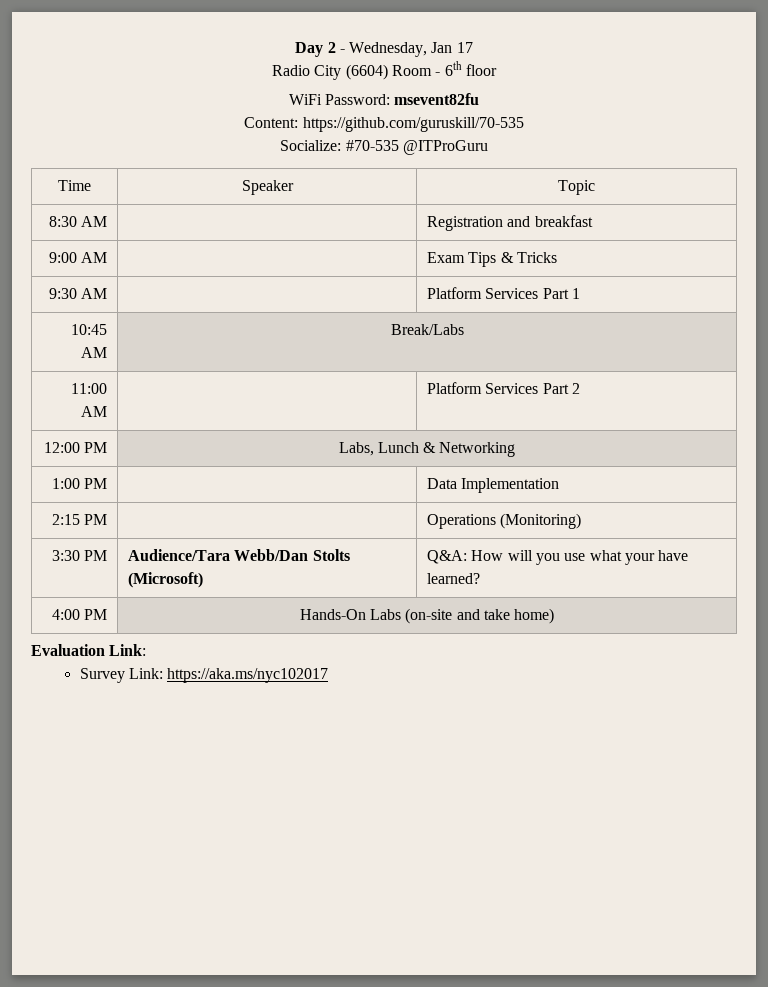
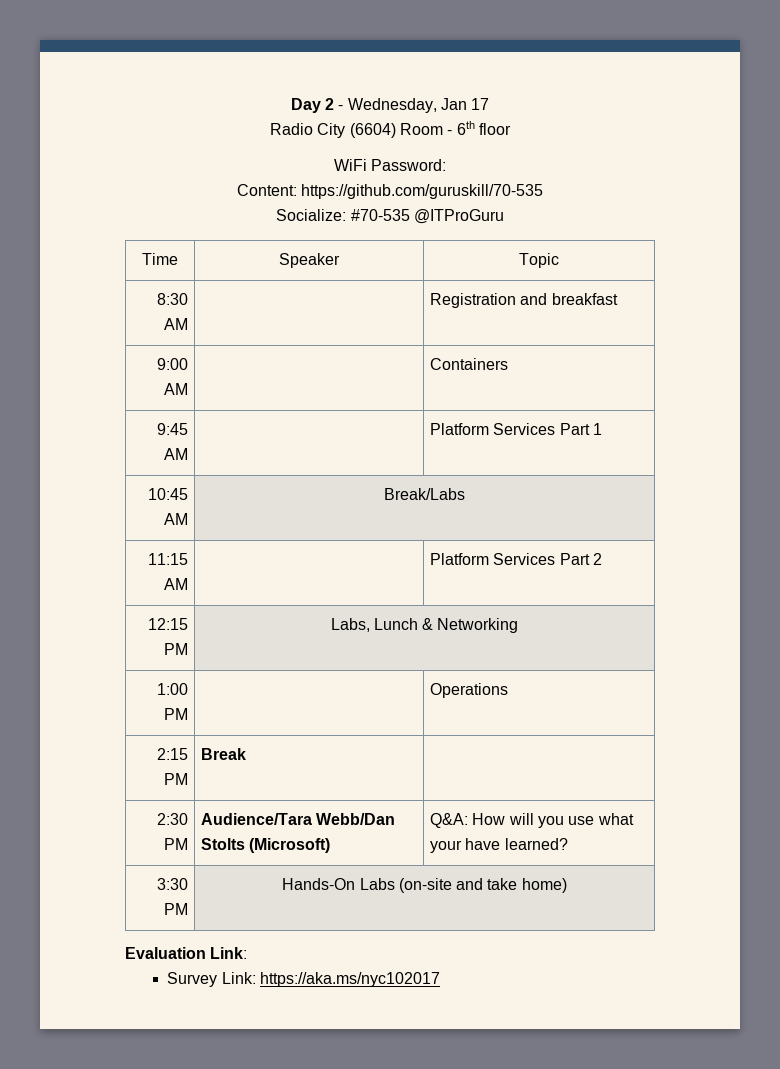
- WiFi Password: msevent82fu
+ WiFi Password:
- 9:00 AM | | Exam Tips & Tricks
- 9:30 AM | | Platform Services Part 1
+ 9:00 AM | | Containers
+ 9:45 AM | | Platform Services Part 1
- 11:00 AM | | Platform Services Part 2
+ 11:15 AM | | Platform Services Part 2
- 12:00 PM | Labs, Lunch & Networking
+ 12:15 PM | Labs, Lunch & Networking
- 1:00 PM | | Data Implementation
+ 1:00 PM | | Operations
- 2:15 PM | | Operations (Monitoring)
- 3:30 PM | Audience/Tara Webb/Dan Stolts (Microsoft) | Q&A: How will you use what your have learned?
+ 2:15 PM | Break |
+ 2:30 PM | Audience/Tara Webb/Dan Stolts (Microsoft) | Q&A: How will you use what your have learned?
- 4:00 PM | Hands-On Labs (on-site and take home)
+ 3:30 PM | Hands-On Labs (on-site and take home)

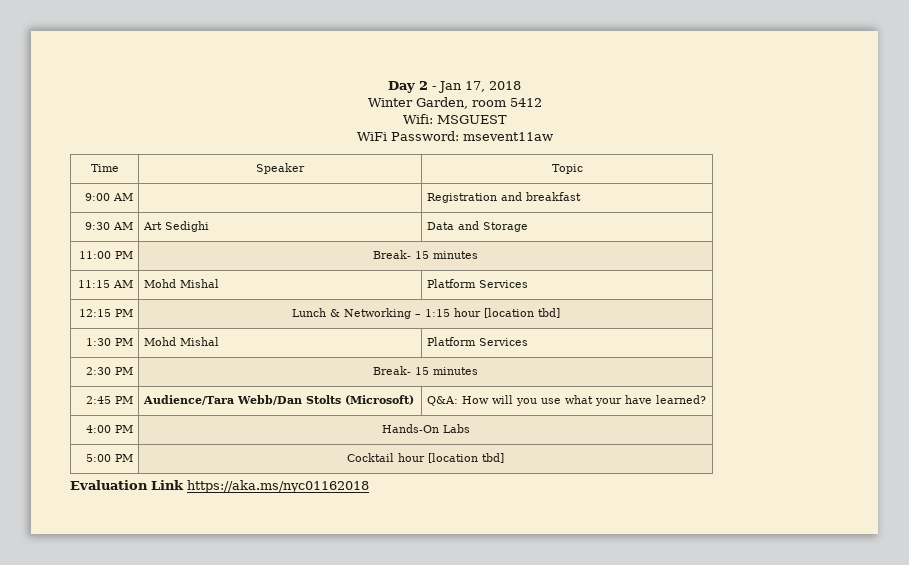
- Day 2 - Wednesday, Jan 17
- Radio City (6604) Room - 6th floor
- WiFi Password:
- Content: https://github.com/guruskill/70-535
- Socialize: #70-535 @ITProGuru
+ Day 2 - Jan 17, 2018
+ Winter Garden, room 5412
+ Wifi: MSGUEST
+ WiFi Password: msevent11aw
- 8:30 AM | | Registration and breakfast
+ 9:00 AM | | Registration and breakfast
- 9:00 AM | | Containers
- 9:45 AM | | Platform Services Part 1
- 10:45 AM | Break/Labs
+ 9:30 AM | Art Sedighi | Data and Storage
+ 11:00 PM | Break- 15 minutes
- 11:15 AM | | Platform Services Part 2
+ 11:15 AM | Mohd Mishal | Platform Services
- 12:15 PM | Labs, Lunch & Networking
- 1:00 PM | | Operations
- 2:15 PM | Break |
- 2:30 PM | Audience/Tara Webb/Dan Stolts (Microsoft) | Q&A: How will you use what your have learned?
+ 12:15 PM | Lunch & Networking – 1:15 hour [location tbd]
+ 1:30 PM | Mohd Mishal | Platform Services
+ 2:30 PM | Break- 15 minutes
+ 2:45 PM | Audience/Tara Webb/Dan Stolts (Microsoft) | Q&A: How will you use what your have learned?
- 3:30 PM | Hands-On Labs (on-site and take home)
- Evaluation Link:
- Survey Link: https://aka.ms/nyc102017
+ 4:00 PM | Hands-On Labs
+ 5:00 PM | Cocktail hour [location tbd]
+ Evaluation Link https://aka.ms/nyc01162018

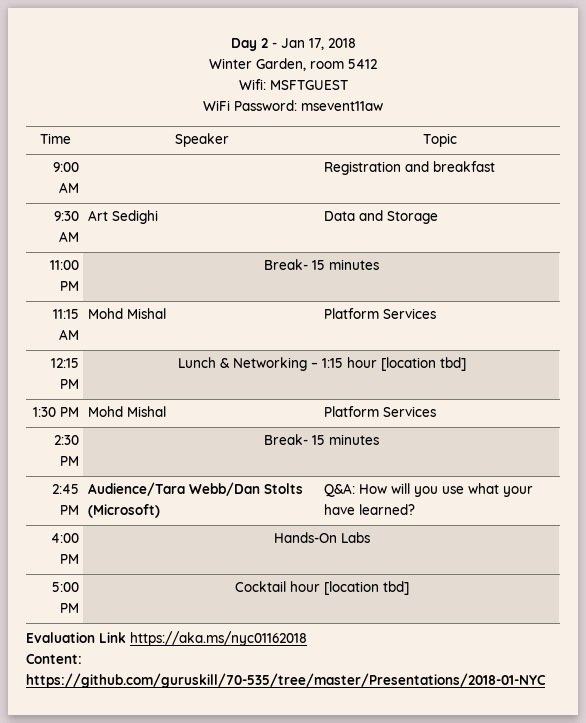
- Wifi: MSGUEST
+ Wifi: MSFTGUEST
+ Content: https://github.com/guruskill/70-535/tree/master/Presentations/2018-01-NYC

